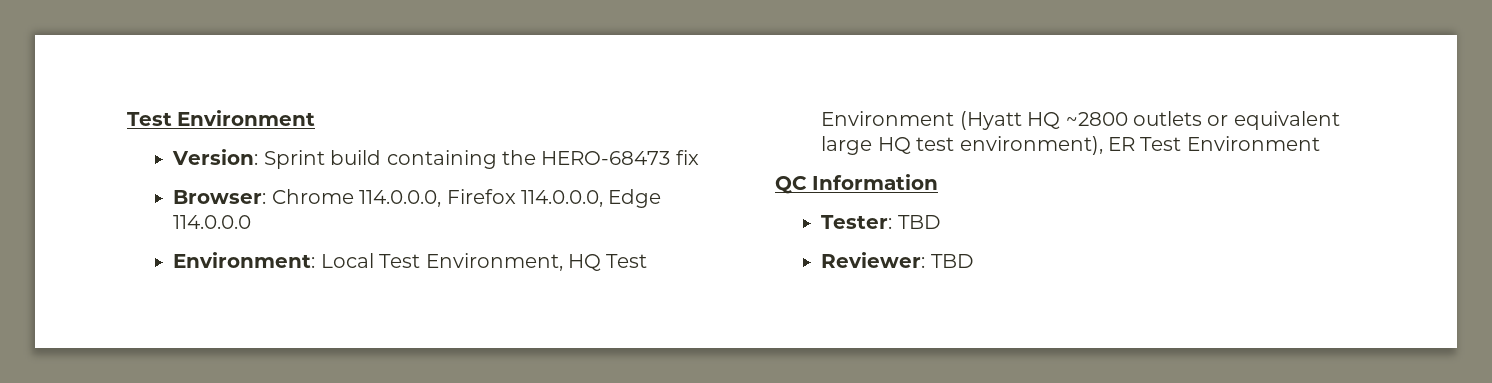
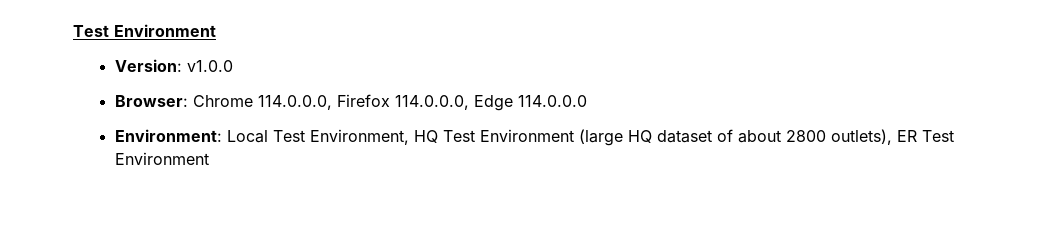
- Version: Sprint build containing the HERO-68473 fix
+ Version: v1.0.0
- Environment: Local Test Environment, HQ Test Environment (Hyatt HQ ~2800 outlets or equivalent large HQ test environment), ER Test Environment
- QC Information
- Tester: TBD
- Reviewer: TBD
+ Environment: Local Test Environment, HQ Test Environment (large HQ dataset of about 2800 outlets), ER Test Environment

